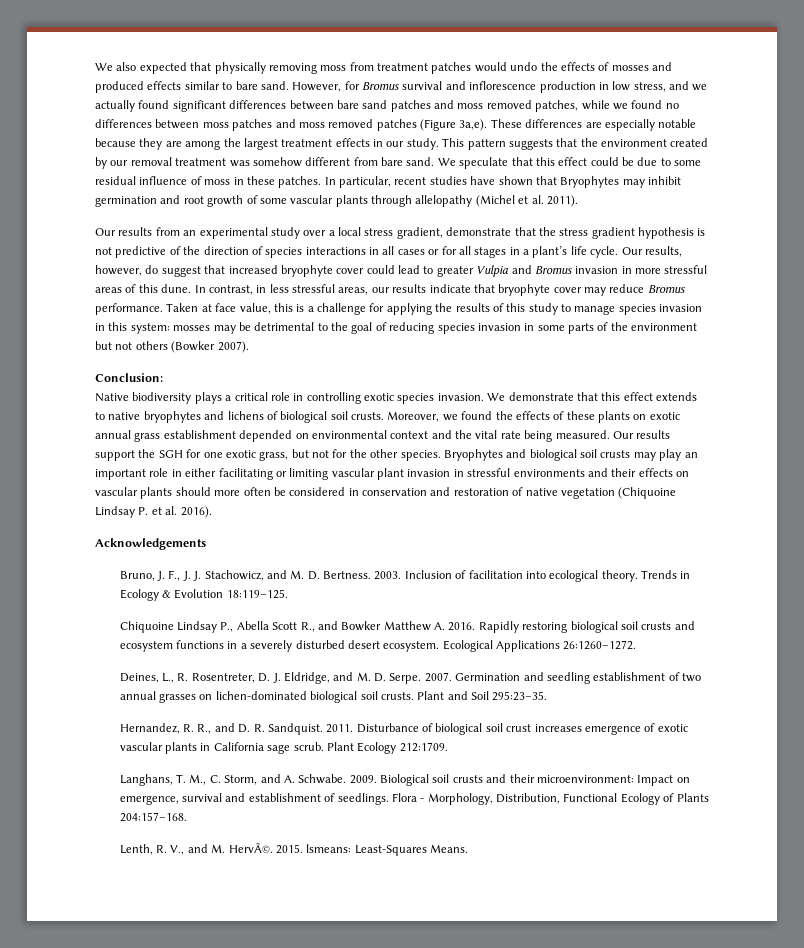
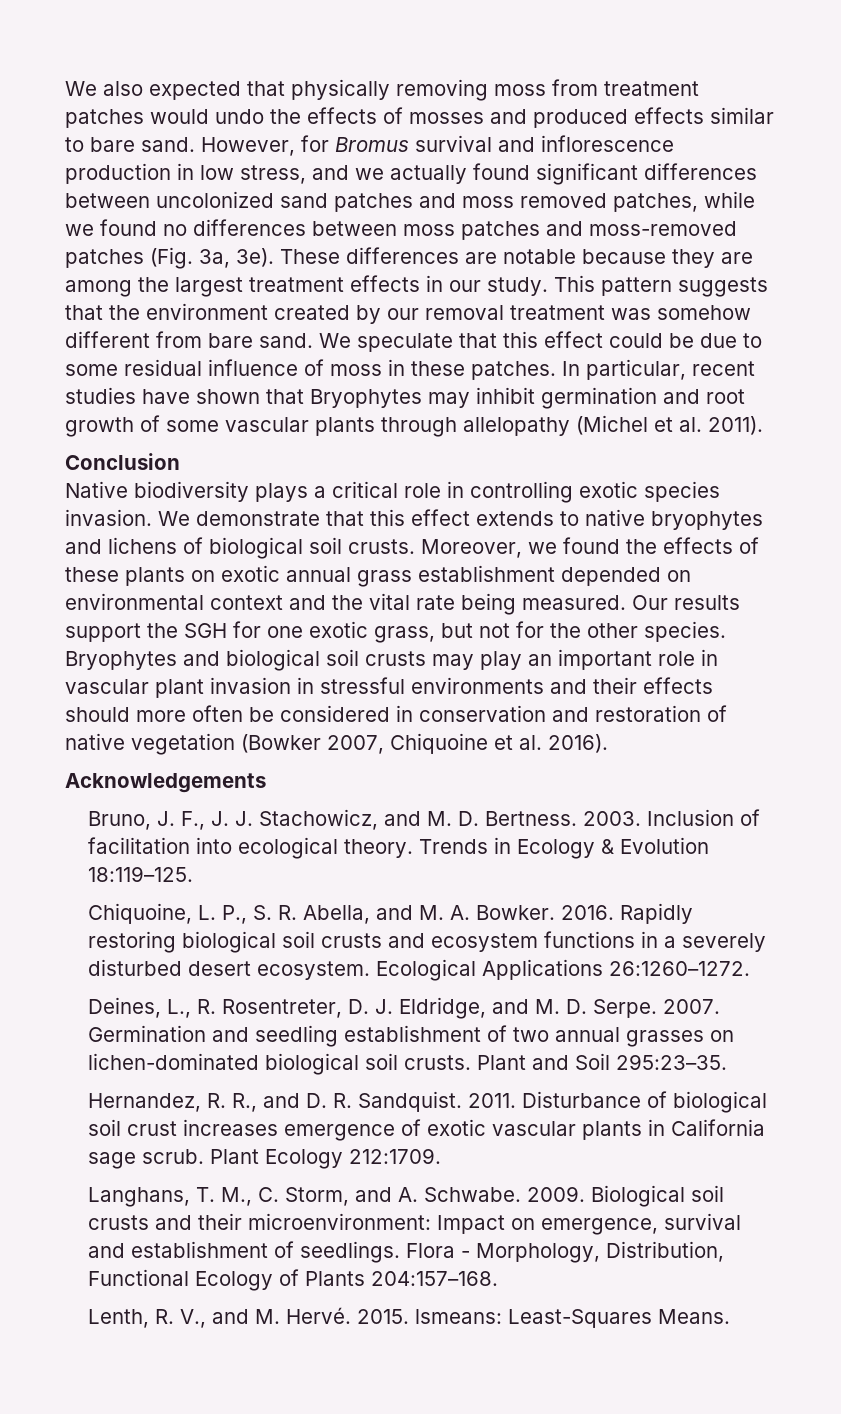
- However, for Bromus survival and inflorescence production in low stress, and we actually found significant differences between bare sand patches and moss removed patches, while we found no differences between moss patches and moss removed patches (Figure 3a,e).
+ However, for Bromus survival and inflorescence production in low stress, and we actually found significant differences between uncolonized sand patches and moss removed patches, while we found no differences between moss patches and moss-removed patches (Fig. 3a, 3e).
- These differences are especially notable because they are among the largest treatment effects in our study.
+ These differences are notable because they are among the largest treatment effects in our study.
- Our results from an experimental study over a local stress gradient, demonstrate that the stress gradient hypothesis is not predictive of the direction of species interactions in all cases or for all stages in a plant’s life cycle. Our results, however, do suggest that increased bryophyte cover could lead to greater Vulpia and Bromus invasion in more stressful areas of this dune. In contrast, in less stressful areas, our results indicate that bryophyte cover may reduce Bromus performance. Taken at face value, this is a challenge for applying the results of this study to manage species invasion in this system: mosses may be detrimental to the goal of reducing species invasion in some parts of the environment but not others (Bowker 2007).
- Conclusion:
+ Conclusion
- Bryophytes and biological soil crusts may play an important role in either facilitating or limiting vascular plant invasion in stressful environments and their effects on vascular plants should more often be considered in conservation and restoration of native vegetation (Chiquoine Lindsay P. et al. 2016).
+ Bryophytes and biological soil crusts may play an important role in vascular plant invasion in stressful environments and their effects should more often be considered in conservation and restoration of native vegetation (Bowker 2007, Chiquoine et al. 2016).
- Chiquoine Lindsay P., Abella Scott R., and Bowker Matthew A. 2016.
+ Chiquoine, L. P., S. R. Abella, and M. A. Bowker. 2016.
- Lenth, R. V., and M. HervÃ©.
+ Lenth, R. V., and M. Hervé.

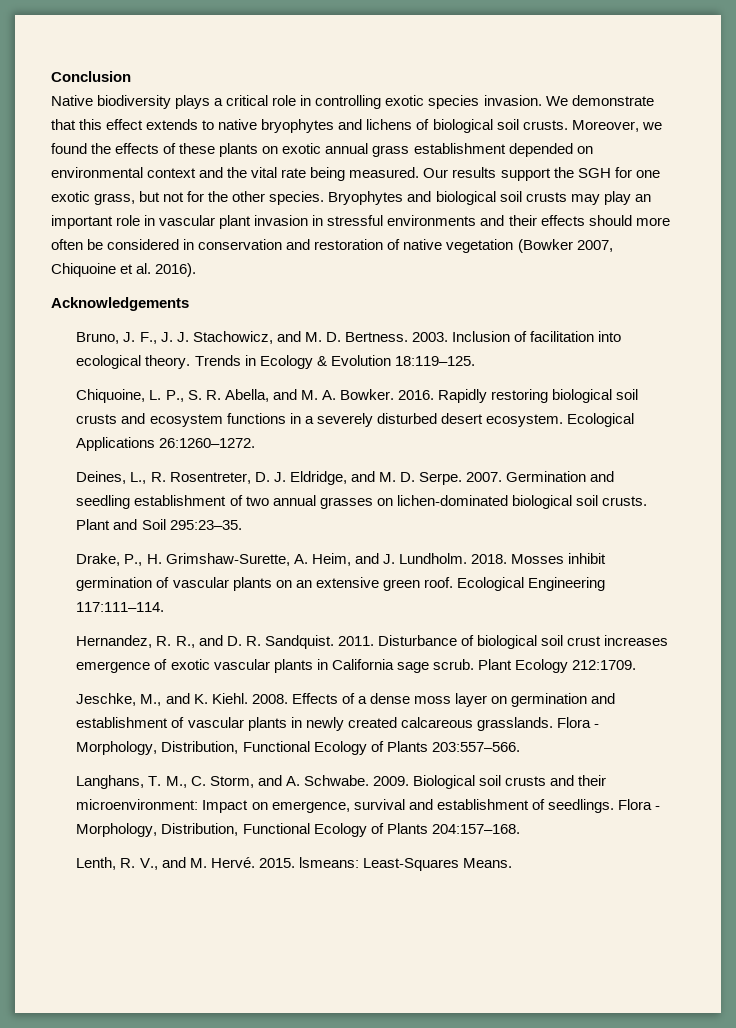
- We also expected that physically removing moss from treatment patches would undo the effects of mosses and produced effects similar to bare sand. However, for Bromus survival and inflorescence production in low stress, and we actually found significant differences between uncolonized sand patches and moss removed patches, while we found no differences between moss patches and moss-removed patches (Fig. 3a, 3e). These differences are notable because they are among the largest treatment effects in our study. This pattern suggests that the environment created by our removal treatment was somehow different from bare sand. We speculate that this effect could be due to some residual influence of moss in these patches. In particular, recent studies have shown that Bryophytes may inhibit germination and root growth of some vascular plants through allelopathy (Michel et al. 2011).
+ Drake, P., H. Grimshaw-Surette, A. Heim, and J. Lundholm. 2018. Mosses inhibit germination of vascular plants on an extensive green roof. Ecological Engineering 117:111–114.
+ Jeschke, M., and K. Kiehl. 2008. Effects of a dense moss layer on germination and establishment of vascular plants in newly created calcareous grasslands. Flora - Morphology, Distribution, Functional Ecology of Plants 203:557–566.

